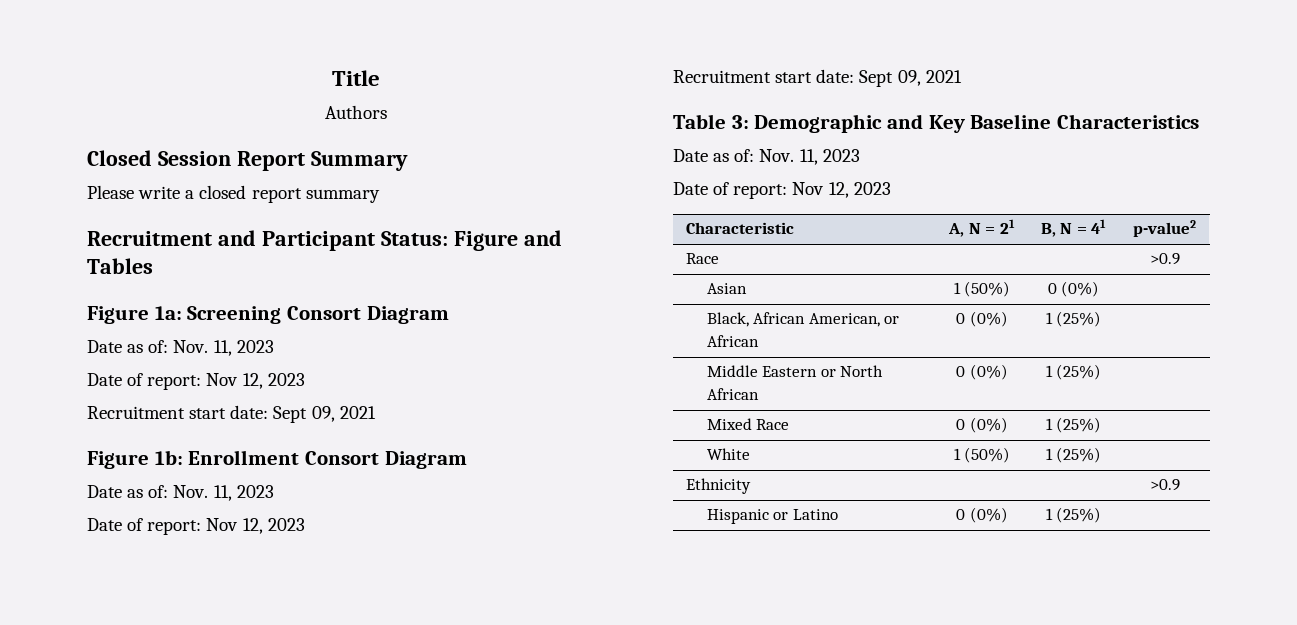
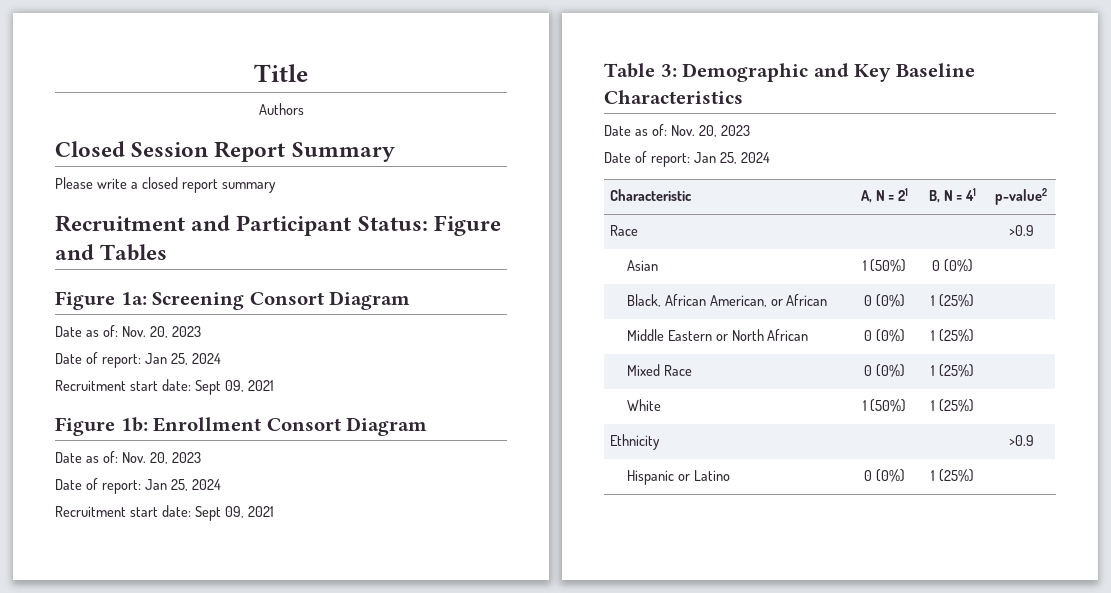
  Figure 1a: Screening Consort Diagram
- Date as of: Nov. 11, 2023
- Date of report: Nov 12, 2023
+ Date as of: Nov. 20, 2023
+ Date of report: Jan 25, 2024
  Figure 1b: Enrollment Consort Diagram
- Date as of: Nov. 11, 2023
- Date of report: Nov 12, 2023
+ Date as of: Nov. 20, 2023
+ Date of report: Jan 25, 2024
  Table 3: Demographic and Key Baseline Characteristics
- Date as of: Nov. 11, 2023
- Date of report: Nov 12, 2023
+ Date as of: Nov. 20, 2023
+ Date of report: Jan 25, 2024

